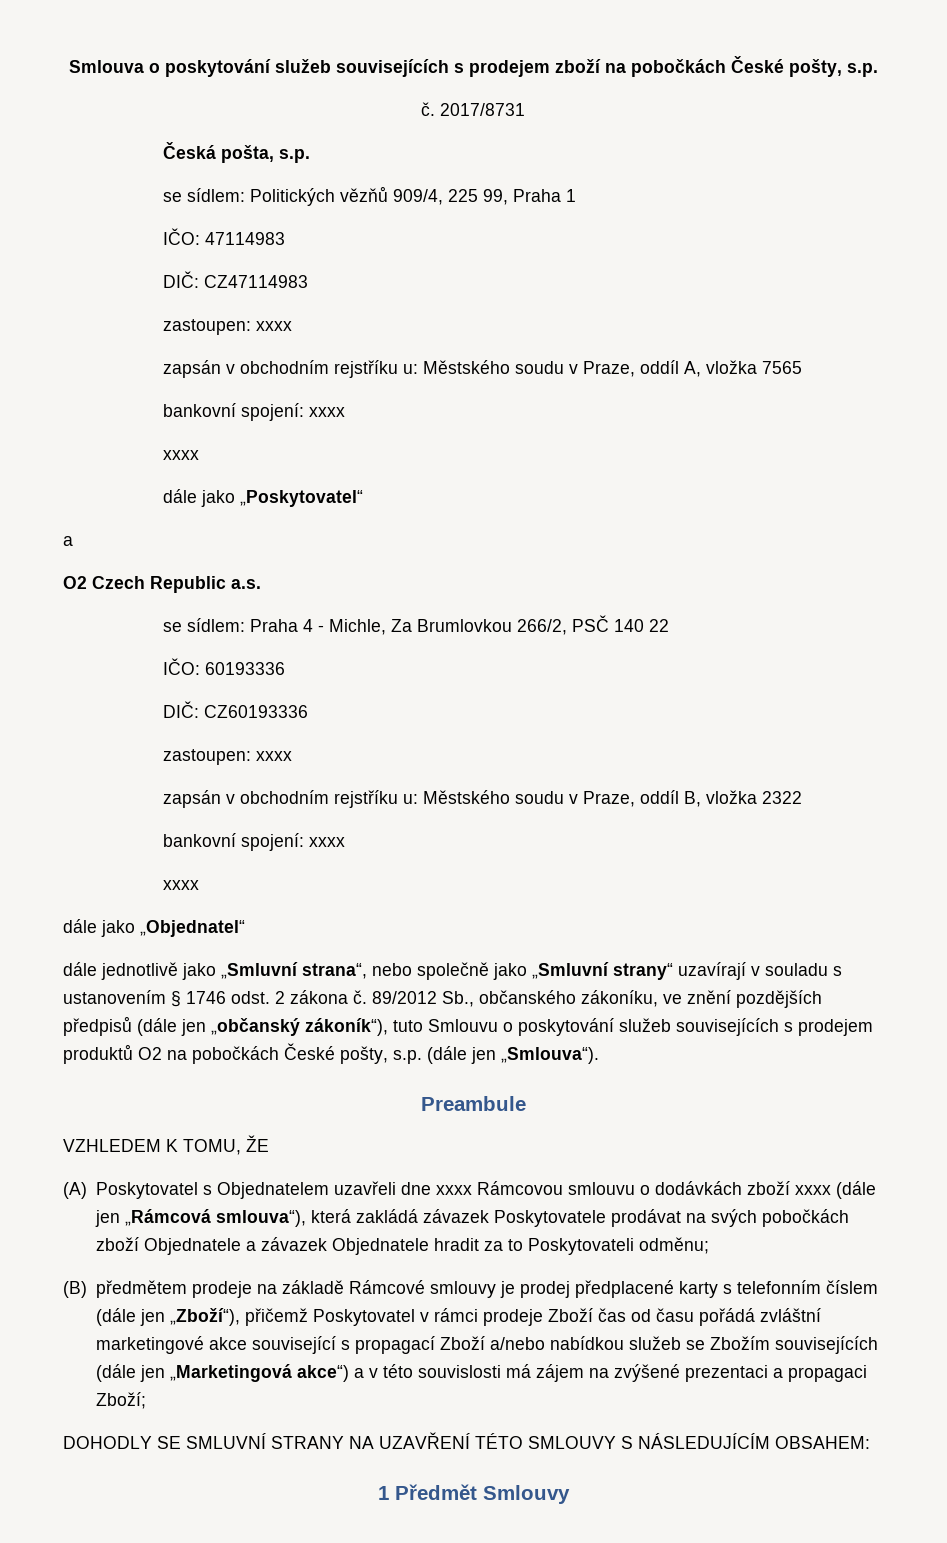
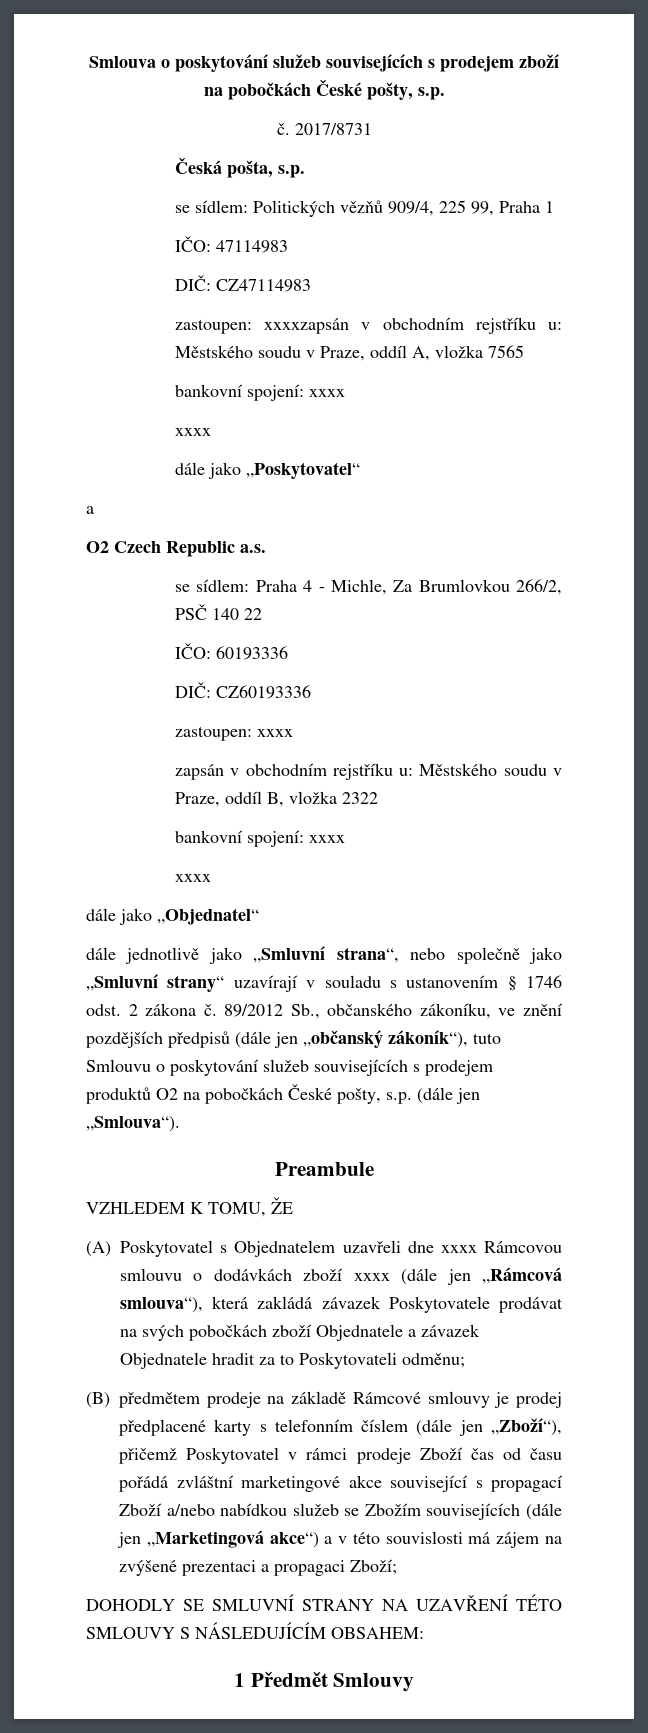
  DIČ: CZ47114983
- zastoupen: xxxx
- zapsán v obchodním rejstříku u: Městského soudu v Praze, oddíl A, vložka 7565
+ zastoupen: xxxxzapsán v obchodním rejstříku u: Městského soudu v Praze, oddíl A, vložka 7565

